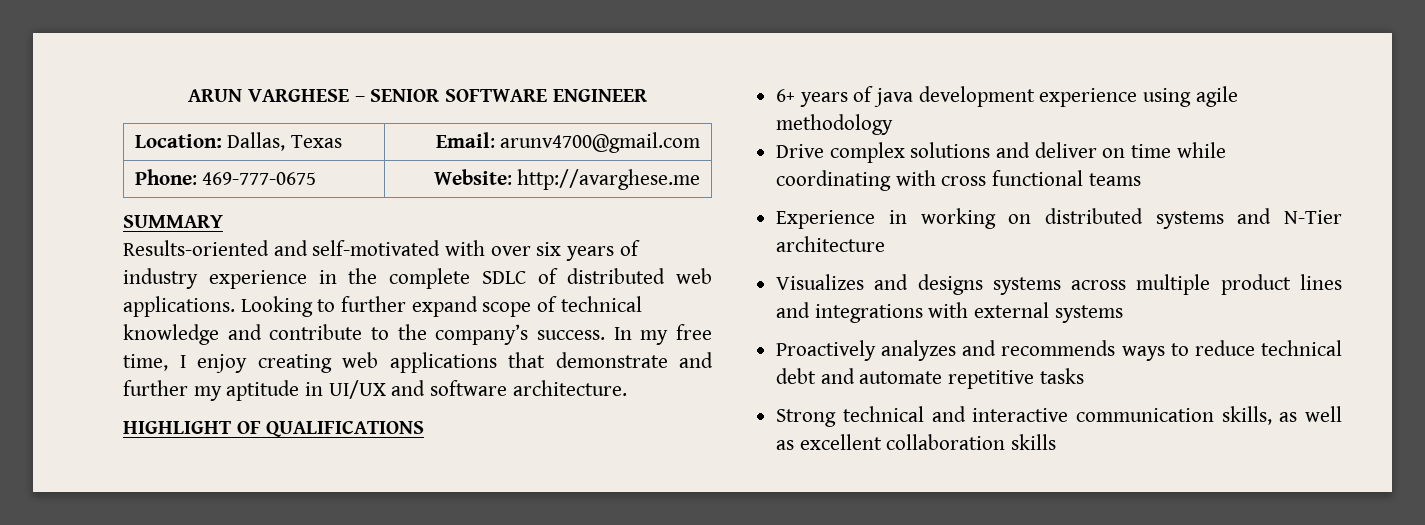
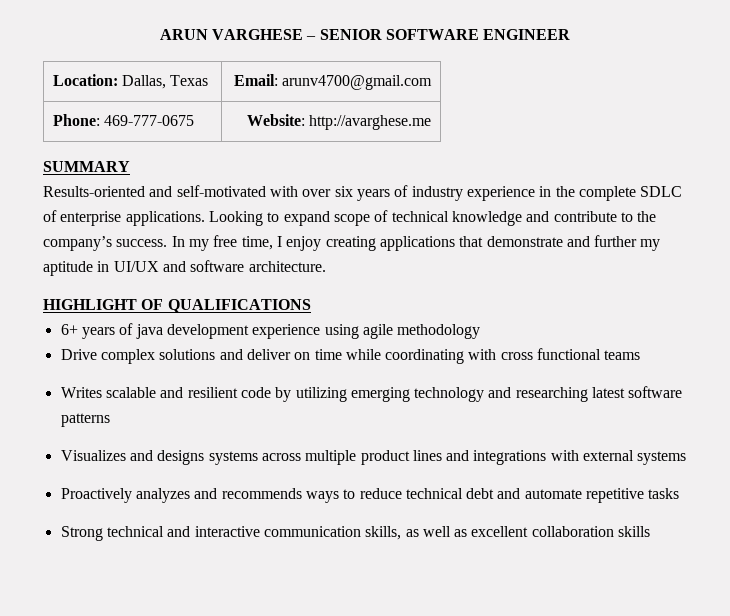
- Results-oriented and self-motivated with over six years of industry experience in the complete SDLC of distributed web applications.
+ Results-oriented and self-motivated with over six years of industry experience in the complete SDLC of enterprise applications.
- Looking to further expand scope of technical knowledge and contribute to the company’s success.
+ Looking to expand scope of technical knowledge and contribute to the company’s success.
- In my free time, I enjoy creating web applications that demonstrate and further my aptitude in UI/UX and software architecture.
+ In my free time, I enjoy creating applications that demonstrate and further my aptitude in UI/UX and software architecture.
- Experience in working on distributed systems and N-Tier architecture
+ Writes scalable and resilient code by utilizing emerging technology and researching latest software patterns

